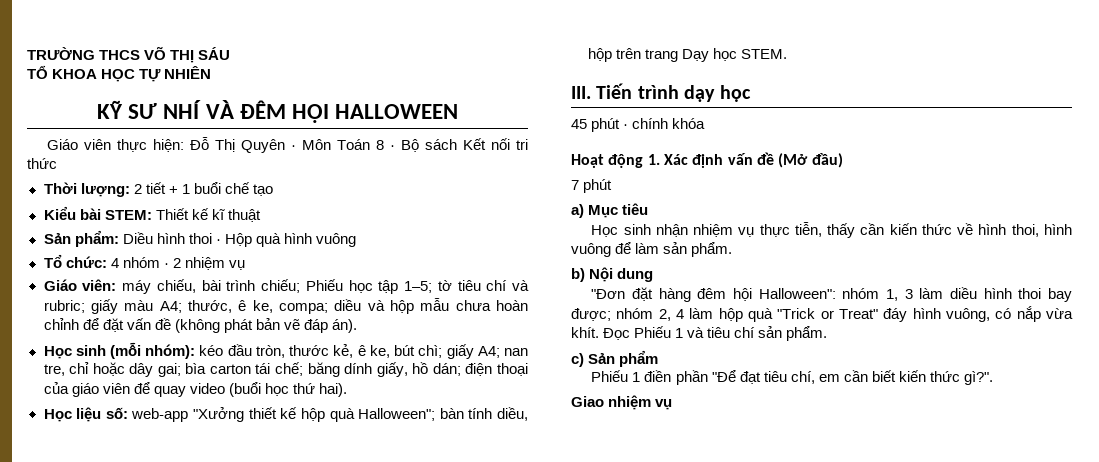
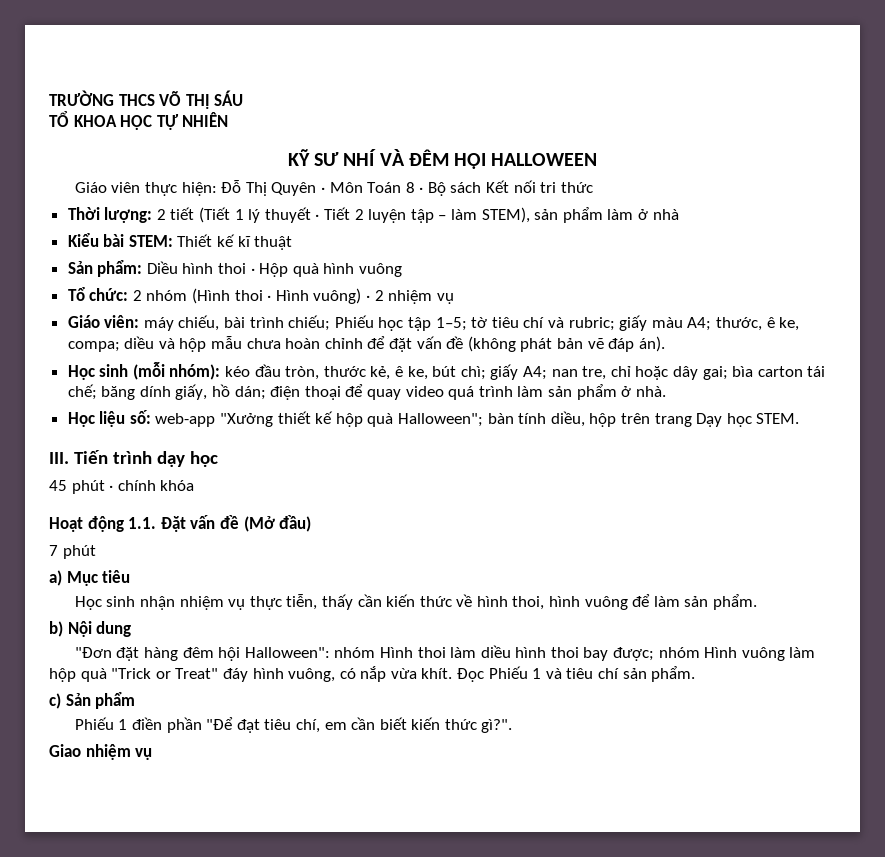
- Thời lượng: 2 tiết + 1 buổi chế tạo
+ Thời lượng: 2 tiết (Tiết 1 lý thuyết · Tiết 2 luyện tập – làm STEM), sản phẩm làm ở nhà
- Tổ chức: 4 nhóm · 2 nhiệm vụ
+ Tổ chức: 2 nhóm (Hình thoi · Hình vuông) · 2 nhiệm vụ
- Học sinh (mỗi nhóm): kéo đầu tròn, thước kẻ, ê ke, bút chì; giấy A4; nan tre, chỉ hoặc dây gai; bìa carton tái chế; băng dính giấy, hồ dán; điện thoại của giáo viên để quay video (buổi học thứ hai).
+ Học sinh (mỗi nhóm): kéo đầu tròn, thước kẻ, ê ke, bút chì; giấy A4; nan tre, chỉ hoặc dây gai; bìa carton tái chế; băng dính giấy, hồ dán; điện thoại để quay video quá trình làm sản phẩm ở nhà.
- Hoạt động 1. Xác định vấn đề (Mở đầu)
+ Hoạt động 1.1. Đặt vấn đề (Mở đầu)
- "Đơn đặt hàng đêm hội Halloween": nhóm 1, 3 làm diều hình thoi bay được; nhóm 2, 4 làm hộp quà "Trick or Treat" đáy hình vuông, có nắp vừa khít.
+ "Đơn đặt hàng đêm hội Halloween": nhóm Hình thoi làm diều hình thoi bay được; nhóm Hình vuông làm hộp quà "Trick or Treat" đáy hình vuông, có nắp vừa khít.

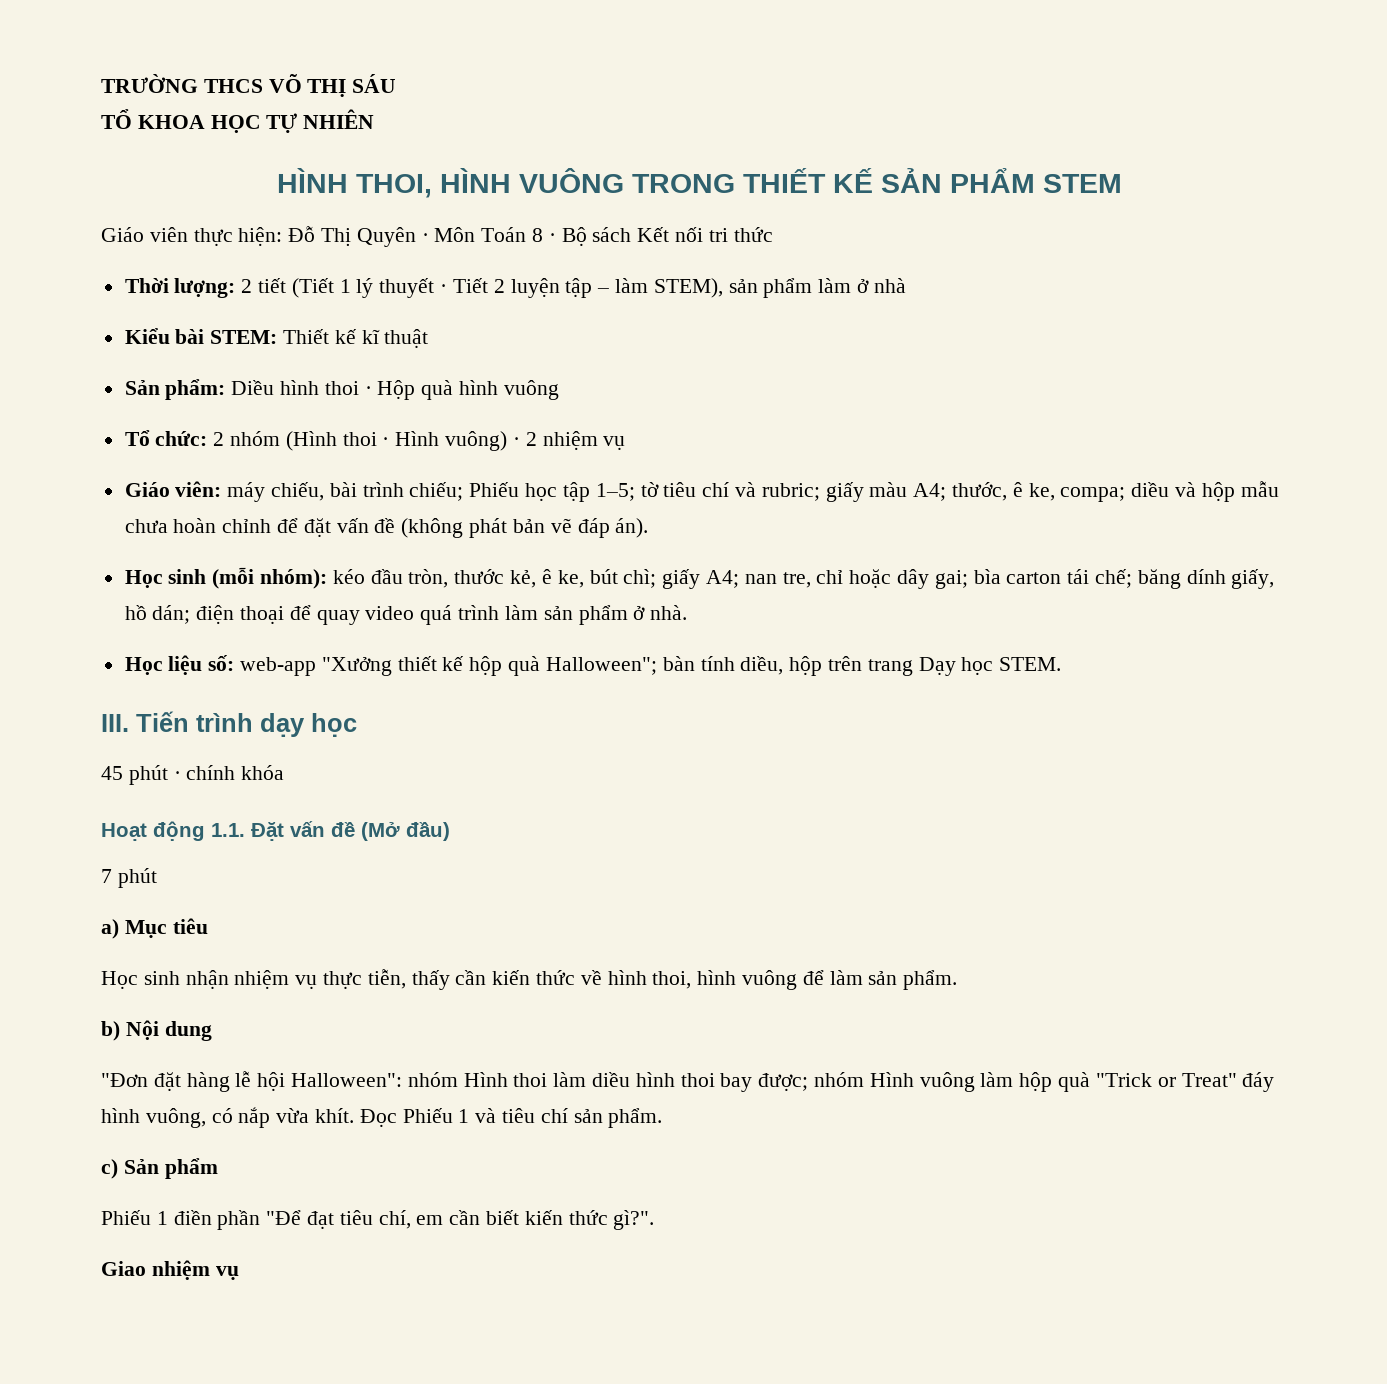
- KỸ SƯ NHÍ VÀ ĐÊM HỘI HALLOWEEN
+ HÌNH THOI, HÌNH VUÔNG TRONG THIẾT KẾ SẢN PHẨM STEM
- "Đơn đặt hàng đêm hội Halloween": nhóm Hình thoi làm diều hình thoi bay được; nhóm Hình vuông làm hộp quà "Trick or Treat" đáy hình vuông, có nắp vừa khít.
+ "Đơn đặt hàng lễ hội Halloween": nhóm Hình thoi làm diều hình thoi bay được; nhóm Hình vuông làm hộp quà "Trick or Treat" đáy hình vuông, có nắp vừa khít.

